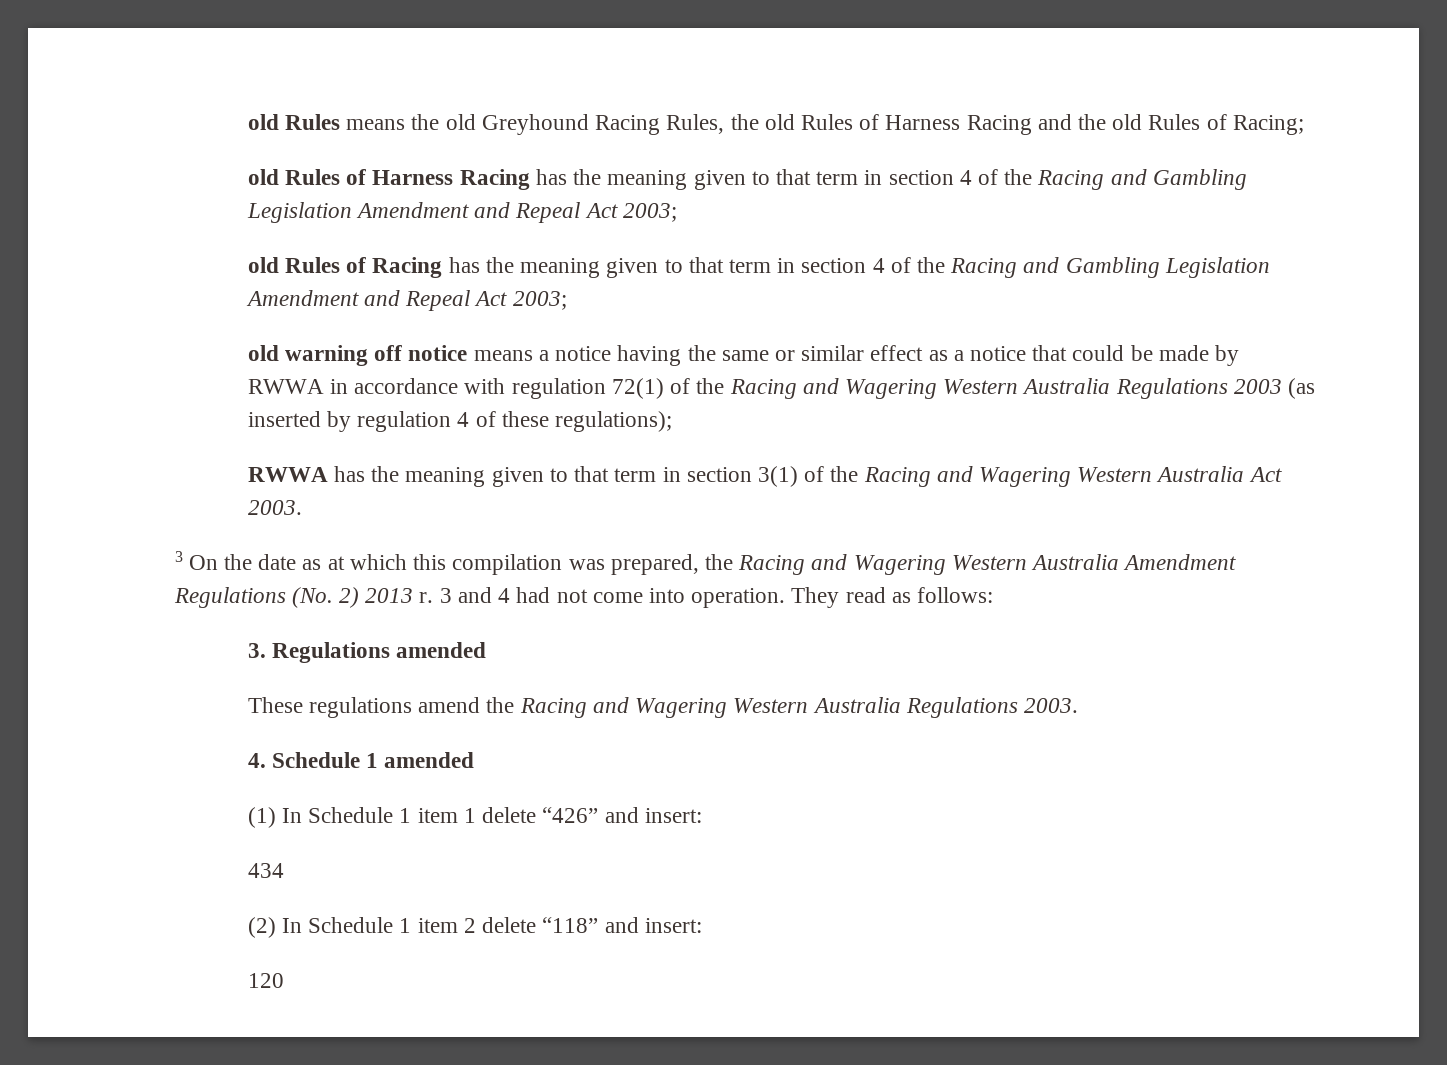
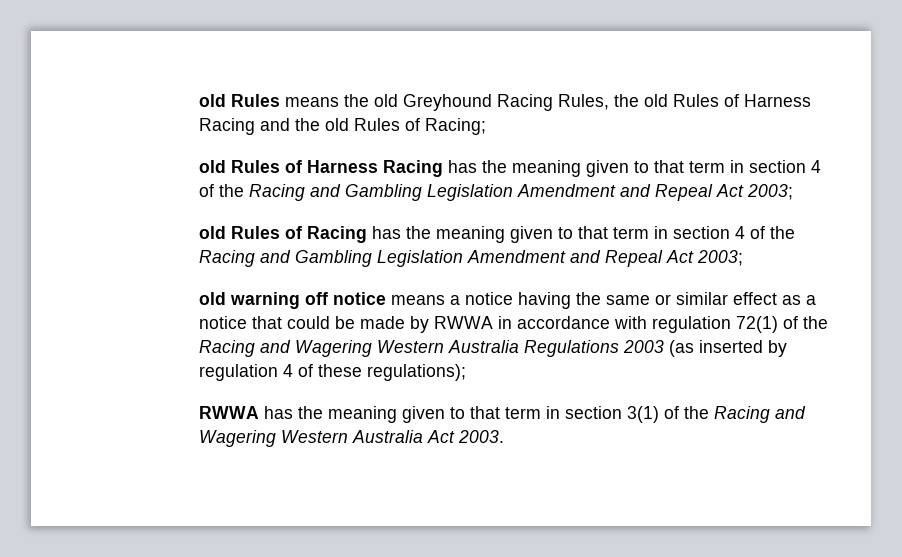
- 3 On the date as at which this compilation was prepared, the Racing and Wagering Western Australia Amendment Regulations (No. 2) 2013 r. 3 and 4 had not come into operation. They read as follows:
- 3. Regulations amended
- These regulations amend the Racing and Wagering Western Australia Regulations 2003.
- 4. Schedule 1 amended
- (1) In Schedule 1 item 1 delete “426” and insert:
- 434
- (2) In Schedule 1 item 2 delete “118” and insert:
- 120

